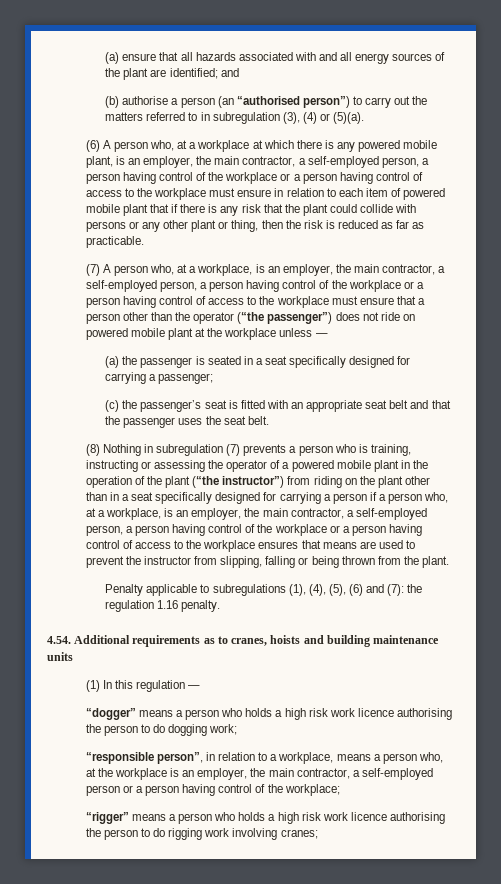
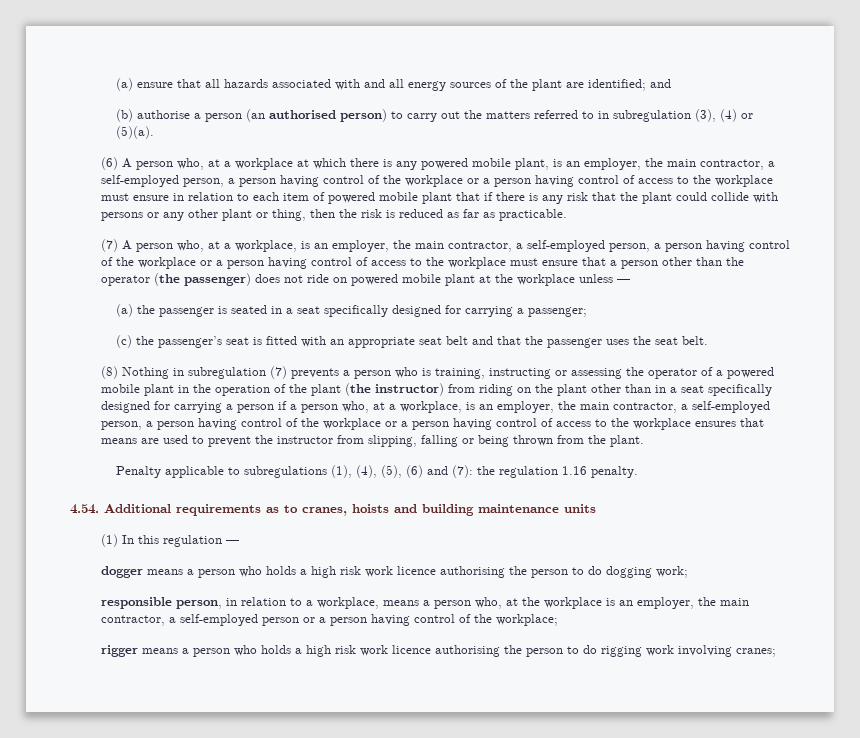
- (b) authorise a person (an “authorised person”) to carry out the matters referred to in subregulation (3), (4) or (5)(a).
+ (b) authorise a person (an authorised person) to carry out the matters referred to in subregulation (3), (4) or (5)(a).
- (7) A person who, at a workplace, is an employer, the main contractor, a self-employed person, a person having control of the workplace or a person having control of access to the workplace must ensure that a person other than the operator (“the passenger”) does not ride on powered mobile plant at the workplace unless —
+ (7) A person who, at a workplace, is an employer, the main contractor, a self-employed person, a person having control of the workplace or a person having control of access to the workplace must ensure that a person other than the operator (the passenger) does not ride on powered mobile plant at the workplace unless —
- (8) Nothing in subregulation (7) prevents a person who is training, instructing or assessing the operator of a powered mobile plant in the operation of the plant (“the instructor”) from riding on the plant other than in a seat specifically designed for carrying a person if a person who, at a workplace, is an employer, the main contractor, a self-employed person, a person having control of the workplace or a person having control of access to the workplace ensures that means are used to prevent the instructor from slipping, falling or being thrown from the plant.
+ (8) Nothing in subregulation (7) prevents a person who is training, instructing or assessing the operator of a powered mobile plant in the operation of the plant (the instructor) from riding on the plant other than in a seat specifically designed for carrying a person if a person who, at a workplace, is an employer, the main contractor, a self-employed person, a person having control of the workplace or a person having control of access to the workplace ensures that means are used to prevent the instructor from slipping, falling or being thrown from the plant.
- “dogger” means a person who holds a high risk work licence authorising the person to do dogging work;
+ dogger means a person who holds a high risk work licence authorising the person to do dogging work;
- “responsible person”, in relation to a workplace, means a person who, at the workplace is an employer, the main contractor, a self-employed person or a person having control of the workplace;
+ responsible person, in relation to a workplace, means a person who, at the workplace is an employer, the main contractor, a self-employed person or a person having control of the workplace;
- “rigger” means a person who holds a high risk work licence authorising the person to do rigging work involving cranes;
+ rigger means a person who holds a high risk work licence authorising the person to do rigging work involving cranes;

